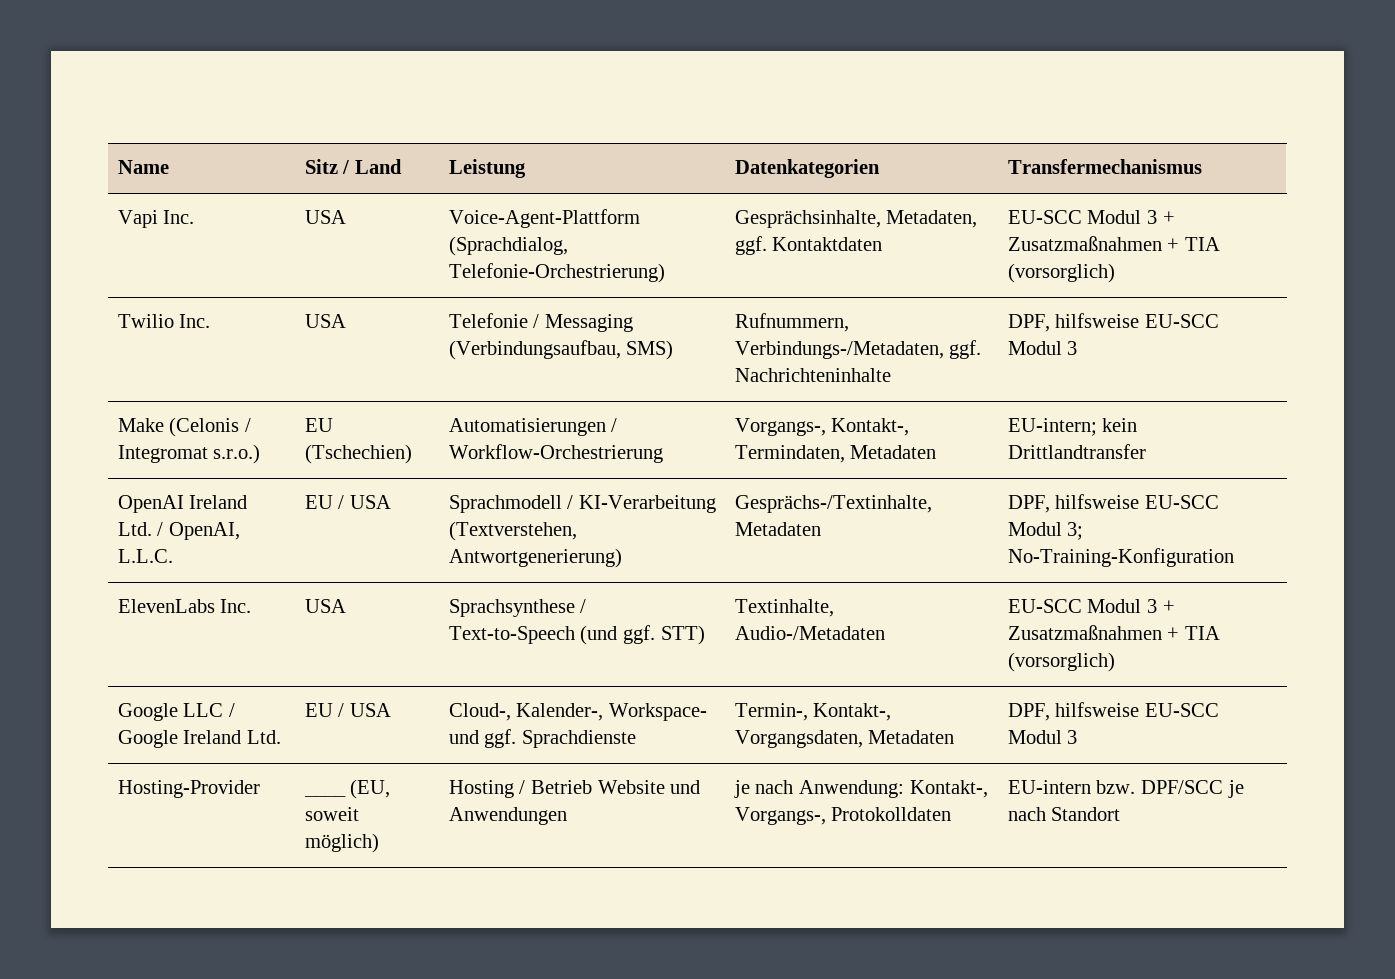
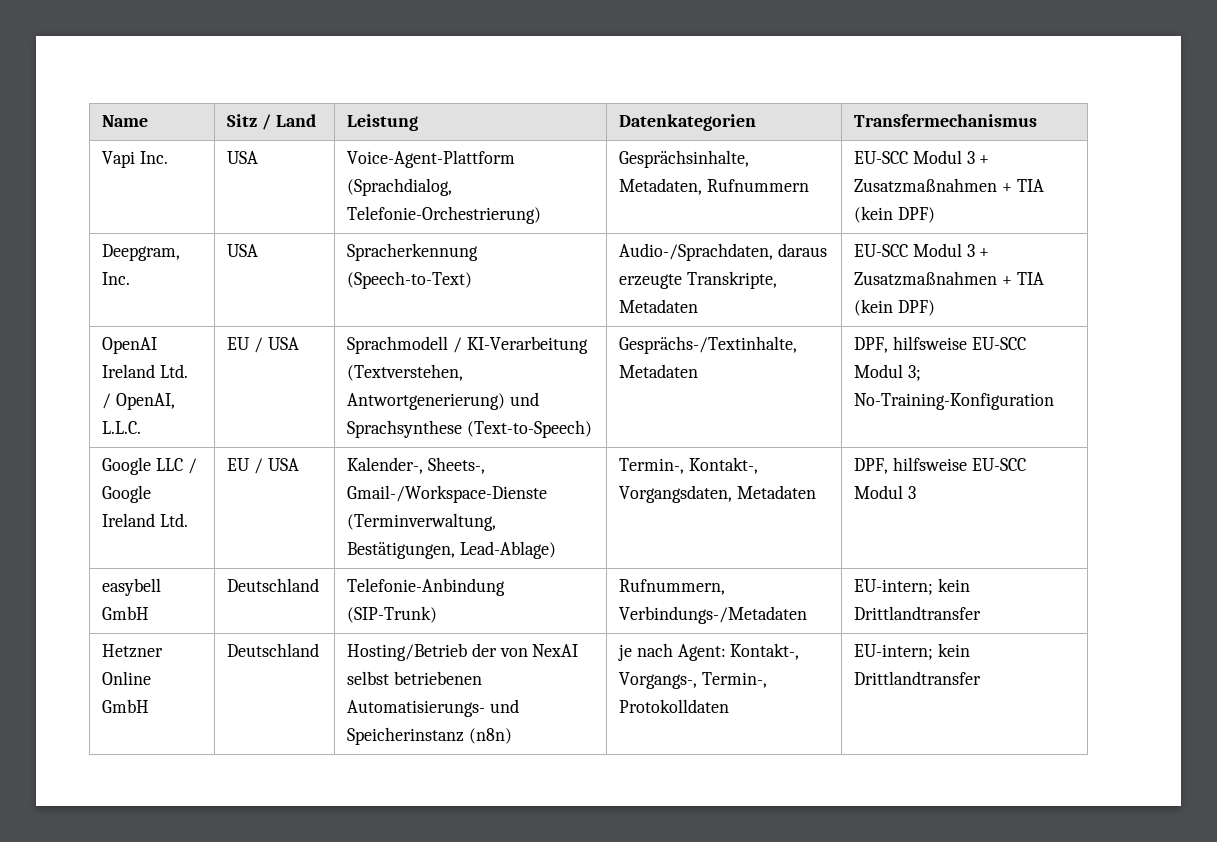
- Vapi Inc. | USA | Voice-Agent-Plattform (Sprachdialog, Telefonie-Orchestrierung) | Gesprächsinhalte, Metadaten, ggf. Kontaktdaten | EU-SCC Modul 3 + Zusatzmaßnahmen + TIA (vorsorglich)
- Twilio Inc. | USA | Telefonie / Messaging (Verbindungsaufbau, SMS) | Rufnummern, Verbindungs-/Metadaten, ggf. Nachrichteninhalte | DPF, hilfsweise EU-SCC Modul 3
- Make (Celonis / Integromat s.r.o.) | EU (Tschechien) | Automatisierungen / Workflow-Orchestrierung | Vorgangs-, Kontakt-, Termindaten, Metadaten | EU-intern; kein Drittlandtransfer
+ Vapi Inc. | USA | Voice-Agent-Plattform (Sprachdialog, Telefonie-Orchestrierung) | Gesprächsinhalte, Metadaten, Rufnummern | EU-SCC Modul 3 + Zusatzmaßnahmen + TIA (kein DPF)
+ Deepgram, Inc. | USA | Spracherkennung (Speech-to-Text) | Audio-/Sprachdaten, daraus erzeugte Transkripte, Metadaten | EU-SCC Modul 3 + Zusatzmaßnahmen + TIA (kein DPF)
- OpenAI Ireland Ltd. / OpenAI, L.L.C. | EU / USA | Sprachmodell / KI-Verarbeitung (Textverstehen, Antwortgenerierung) | Gesprächs-/Textinhalte, Metadaten | DPF, hilfsweise EU-SCC Modul 3; No-Training-Konfiguration
+ OpenAI Ireland Ltd. / OpenAI, L.L.C. | EU / USA | Sprachmodell / KI-Verarbeitung (Textverstehen, Antwortgenerierung) und Sprachsynthese (Text-to-Speech) | Gesprächs-/Textinhalte, Metadaten | DPF, hilfsweise EU-SCC Modul 3; No-Training-Konfiguration
- ElevenLabs Inc. | USA | Sprachsynthese / Text-to-Speech (und ggf. STT) | Textinhalte, Audio-/Metadaten | EU-SCC Modul 3 + Zusatzmaßnahmen + TIA (vorsorglich)
- Google LLC / Google Ireland Ltd. | EU / USA | Cloud-, Kalender-, Workspace- und ggf. Sprachdienste | Termin-, Kontakt-, Vorgangsdaten, Metadaten | DPF, hilfsweise EU-SCC Modul 3
+ Google LLC / Google Ireland Ltd. | EU / USA | Kalender-, Sheets-, Gmail-/Workspace-Dienste (Terminverwaltung, Bestätigungen, Lead-Ablage) | Termin-, Kontakt-, Vorgangsdaten, Metadaten | DPF, hilfsweise EU-SCC Modul 3
- Hosting-Provider | ____ (EU, soweit möglich) | Hosting / Betrieb Website und Anwendungen | je nach Anwendung: Kontakt-, Vorgangs-, Protokolldaten | EU-intern bzw. DPF/SCC je nach Standort
+ easybell GmbH | Deutschland | Telefonie-Anbindung (SIP-Trunk) | Rufnummern, Verbindungs-/Metadaten | EU-intern; kein Drittlandtransfer
+ Hetzner Online GmbH | Deutschland | Hosting/Betrieb der von NexAI selbst betriebenen Automatisierungs- und Speicherinstanz (n8n) | je nach Agent: Kontakt-, Vorgangs-, Termin-, Protokolldaten | EU-intern; kein Drittlandtransfer

